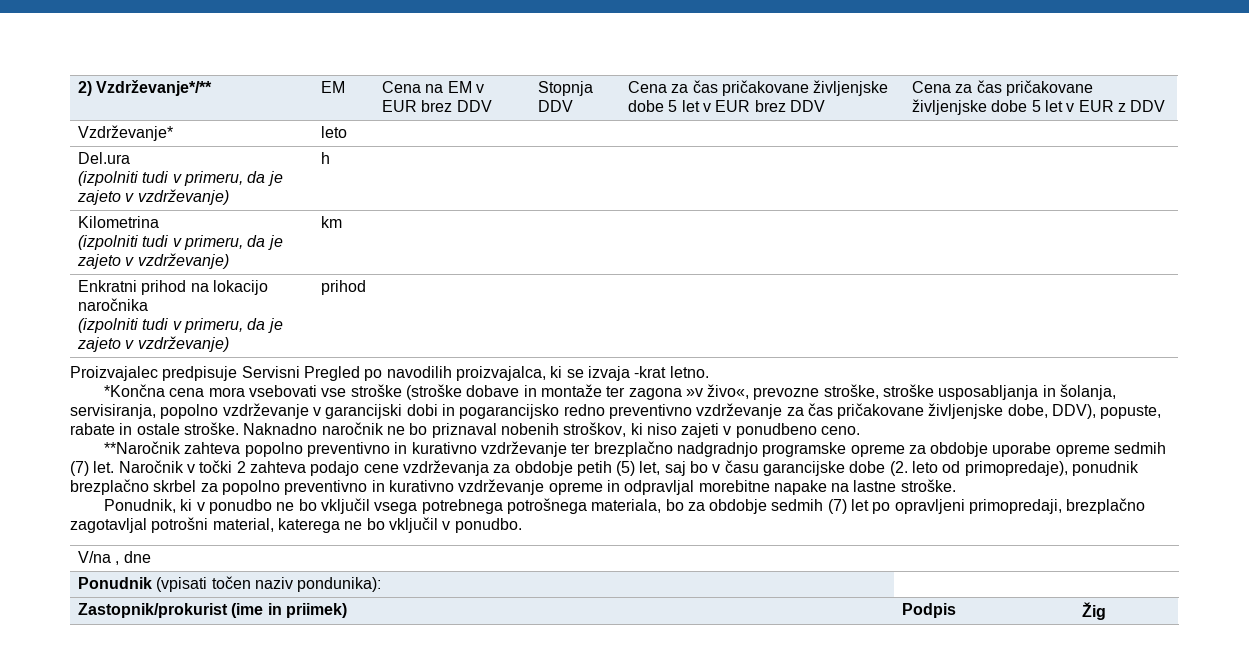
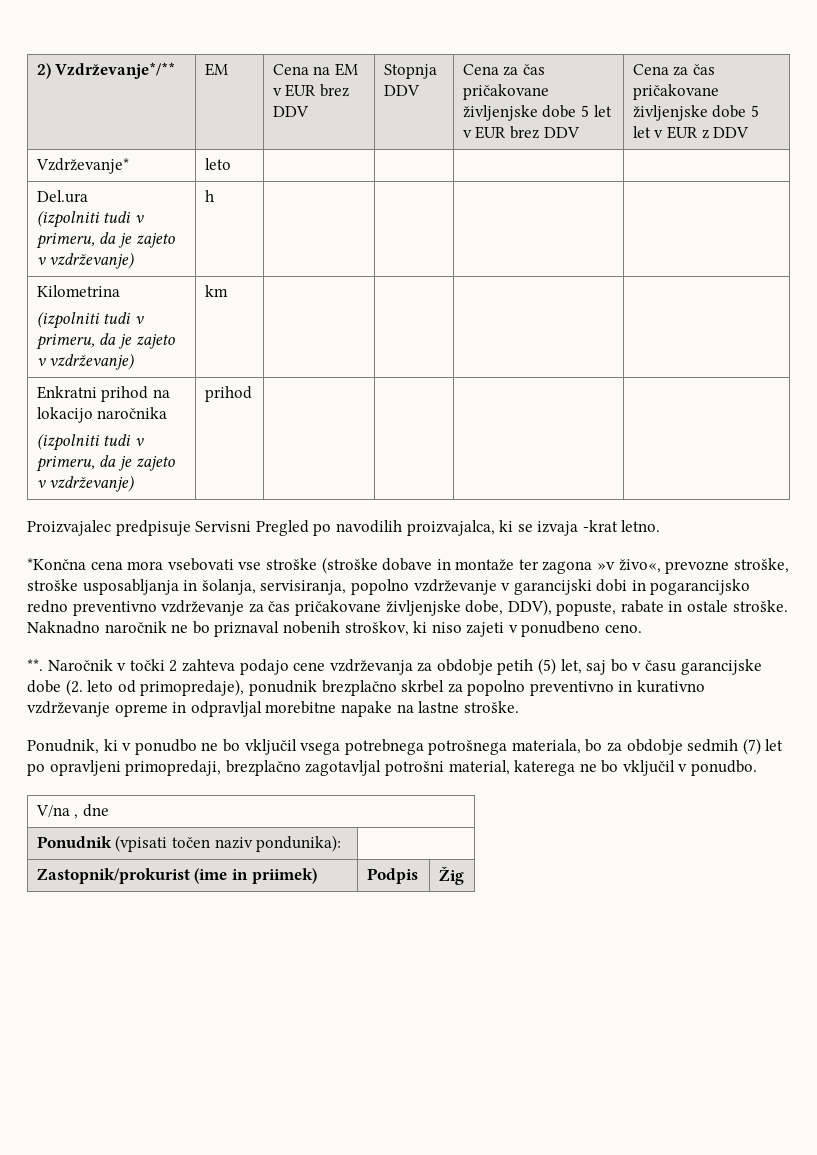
- **Naročnik zahteva popolno preventivno in kurativno vzdrževanje ter brezplačno nadgradnjo programske opreme za obdobje uporabe opreme sedmih (7) let.
+ **.

